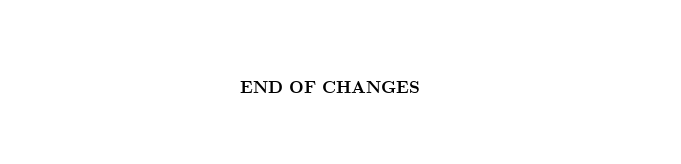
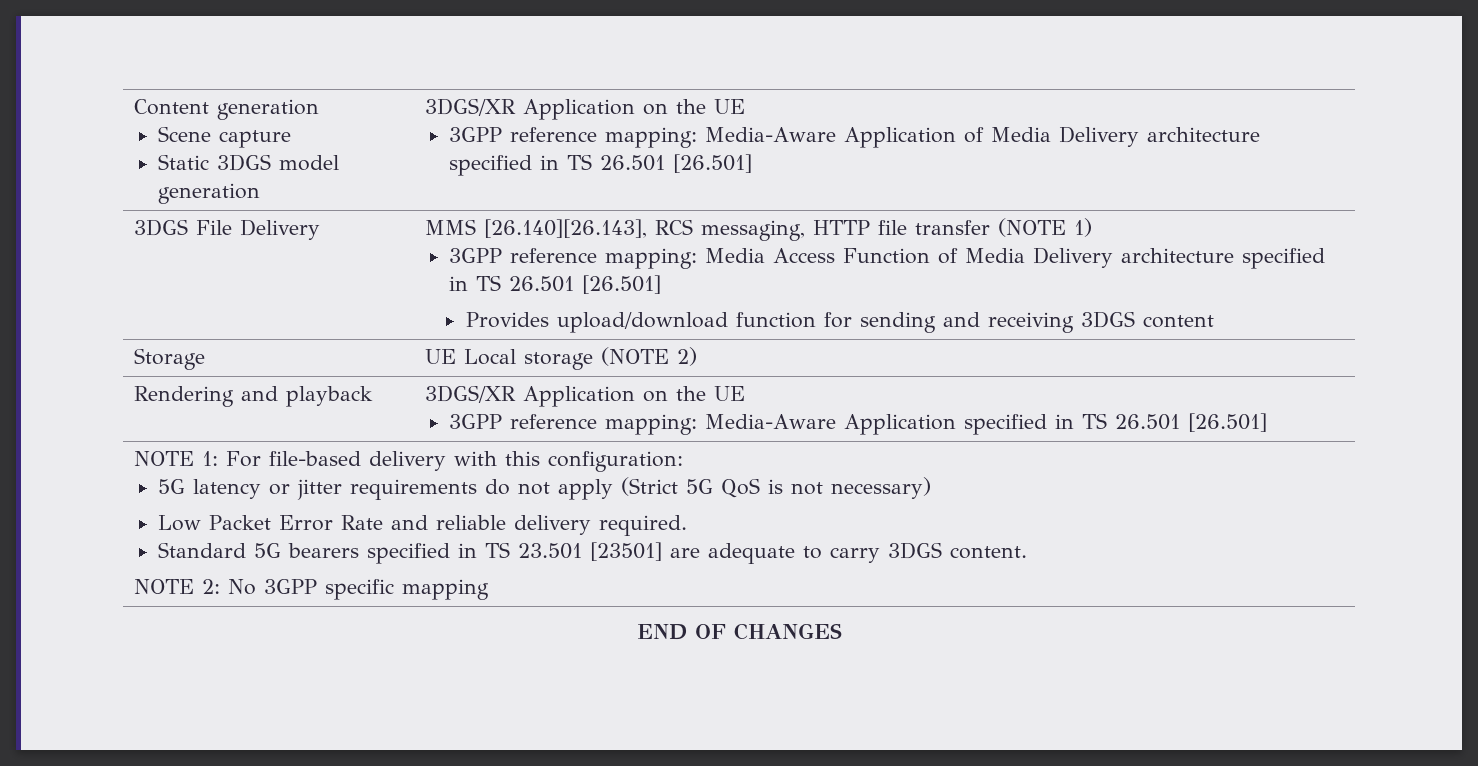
+ Content generation
+ Scene capture
+ Static 3DGS model generation | 3DGS/XR Application on the UE
+ 3GPP reference mapping: Media-Aware Application of Media Delivery architecture specified in TS 26.501 [26.501]
+ 3DGS File Delivery | MMS [26.140][26.143], RCS messaging, HTTP file transfer (NOTE 1)
+ 3GPP reference mapping: Media Access Function of Media Delivery architecture specified in TS 26.501 [26.501]
+ Provides upload/download function for sending and receiving 3DGS content
+ Storage | UE Local storage (NOTE 2)
+ Rendering and playback | 3DGS/XR Application on the UE
+ 3GPP reference mapping: Media-Aware Application specified in TS 26.501 [26.501]
+ NOTE 1: For file-based delivery with this configuration:
+ 5G latency or jitter requirements do not apply (Strict 5G QoS is not necessary)
+ Low Packet Error Rate and reliable delivery required.
+ Standard 5G bearers specified in TS 23.501 [23501] are adequate to carry 3DGS content.
+ NOTE 2: No 3GPP specific mapping

